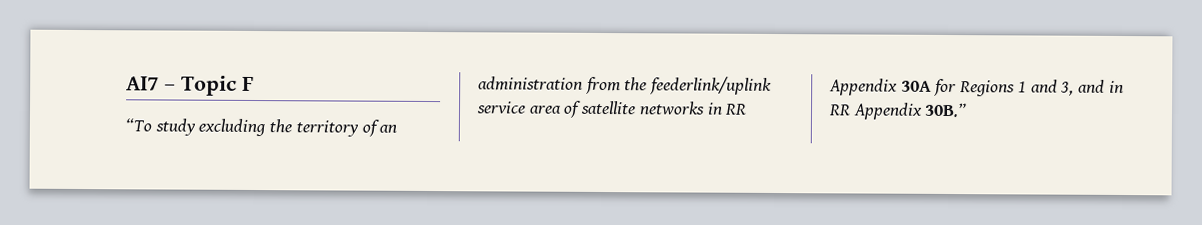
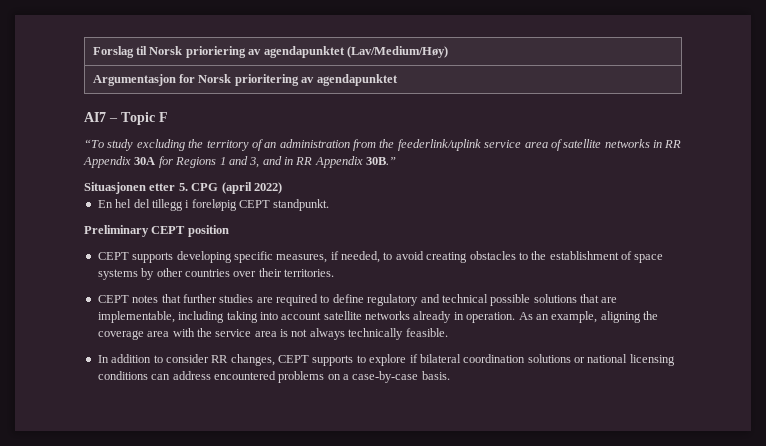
+ Forslag til Norsk prioriering av agendapunktet (Lav/Medium/Høy)
+ Argumentasjon for Norsk prioritering av agendapunktet
+ Situasjonen etter 5. CPG (april 2022)
+ En hel del tillegg i foreløpig CEPT standpunkt.
+ Preliminary CEPT position
+ CEPT supports developing specific measures, if needed, to avoid creating obstacles to the establishment of space systems by other countries over their territories.
+ CEPT notes that further studies are required to define regulatory and technical possible solutions that are implementable, including taking into account satellite networks already in operation. As an example, aligning the coverage area with the service area is not always technically feasible.
+ In addition to consider RR changes, CEPT supports to explore if bilateral coordination solutions or national licensing conditions can address encountered problems on a case-by-case basis.

